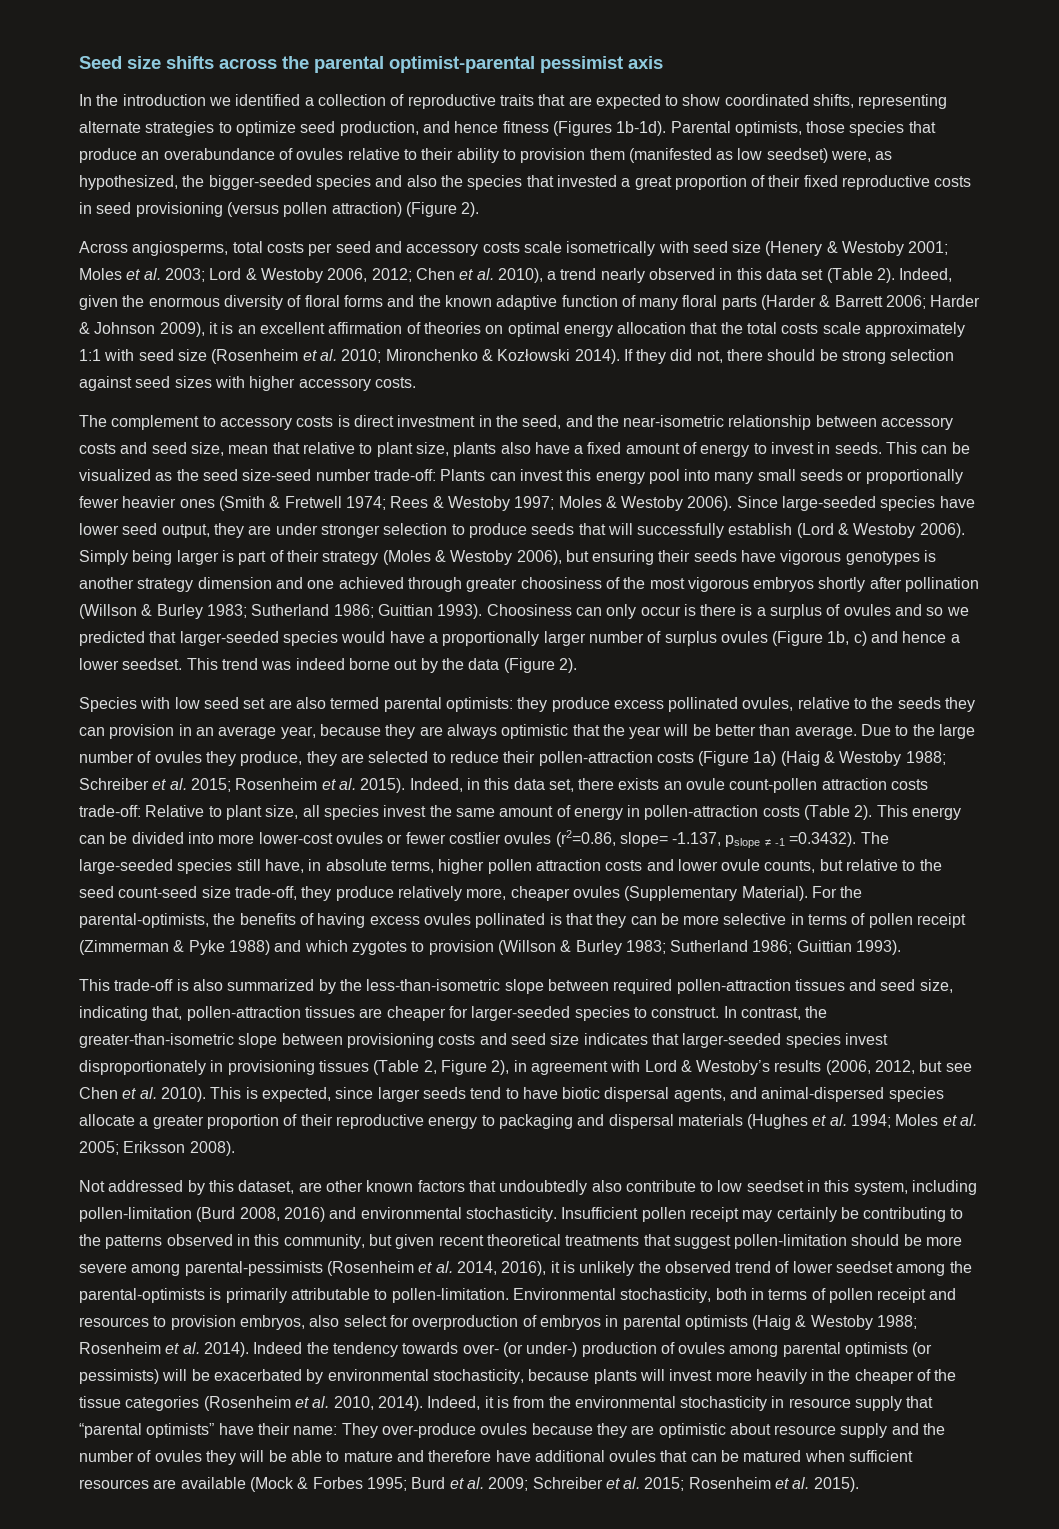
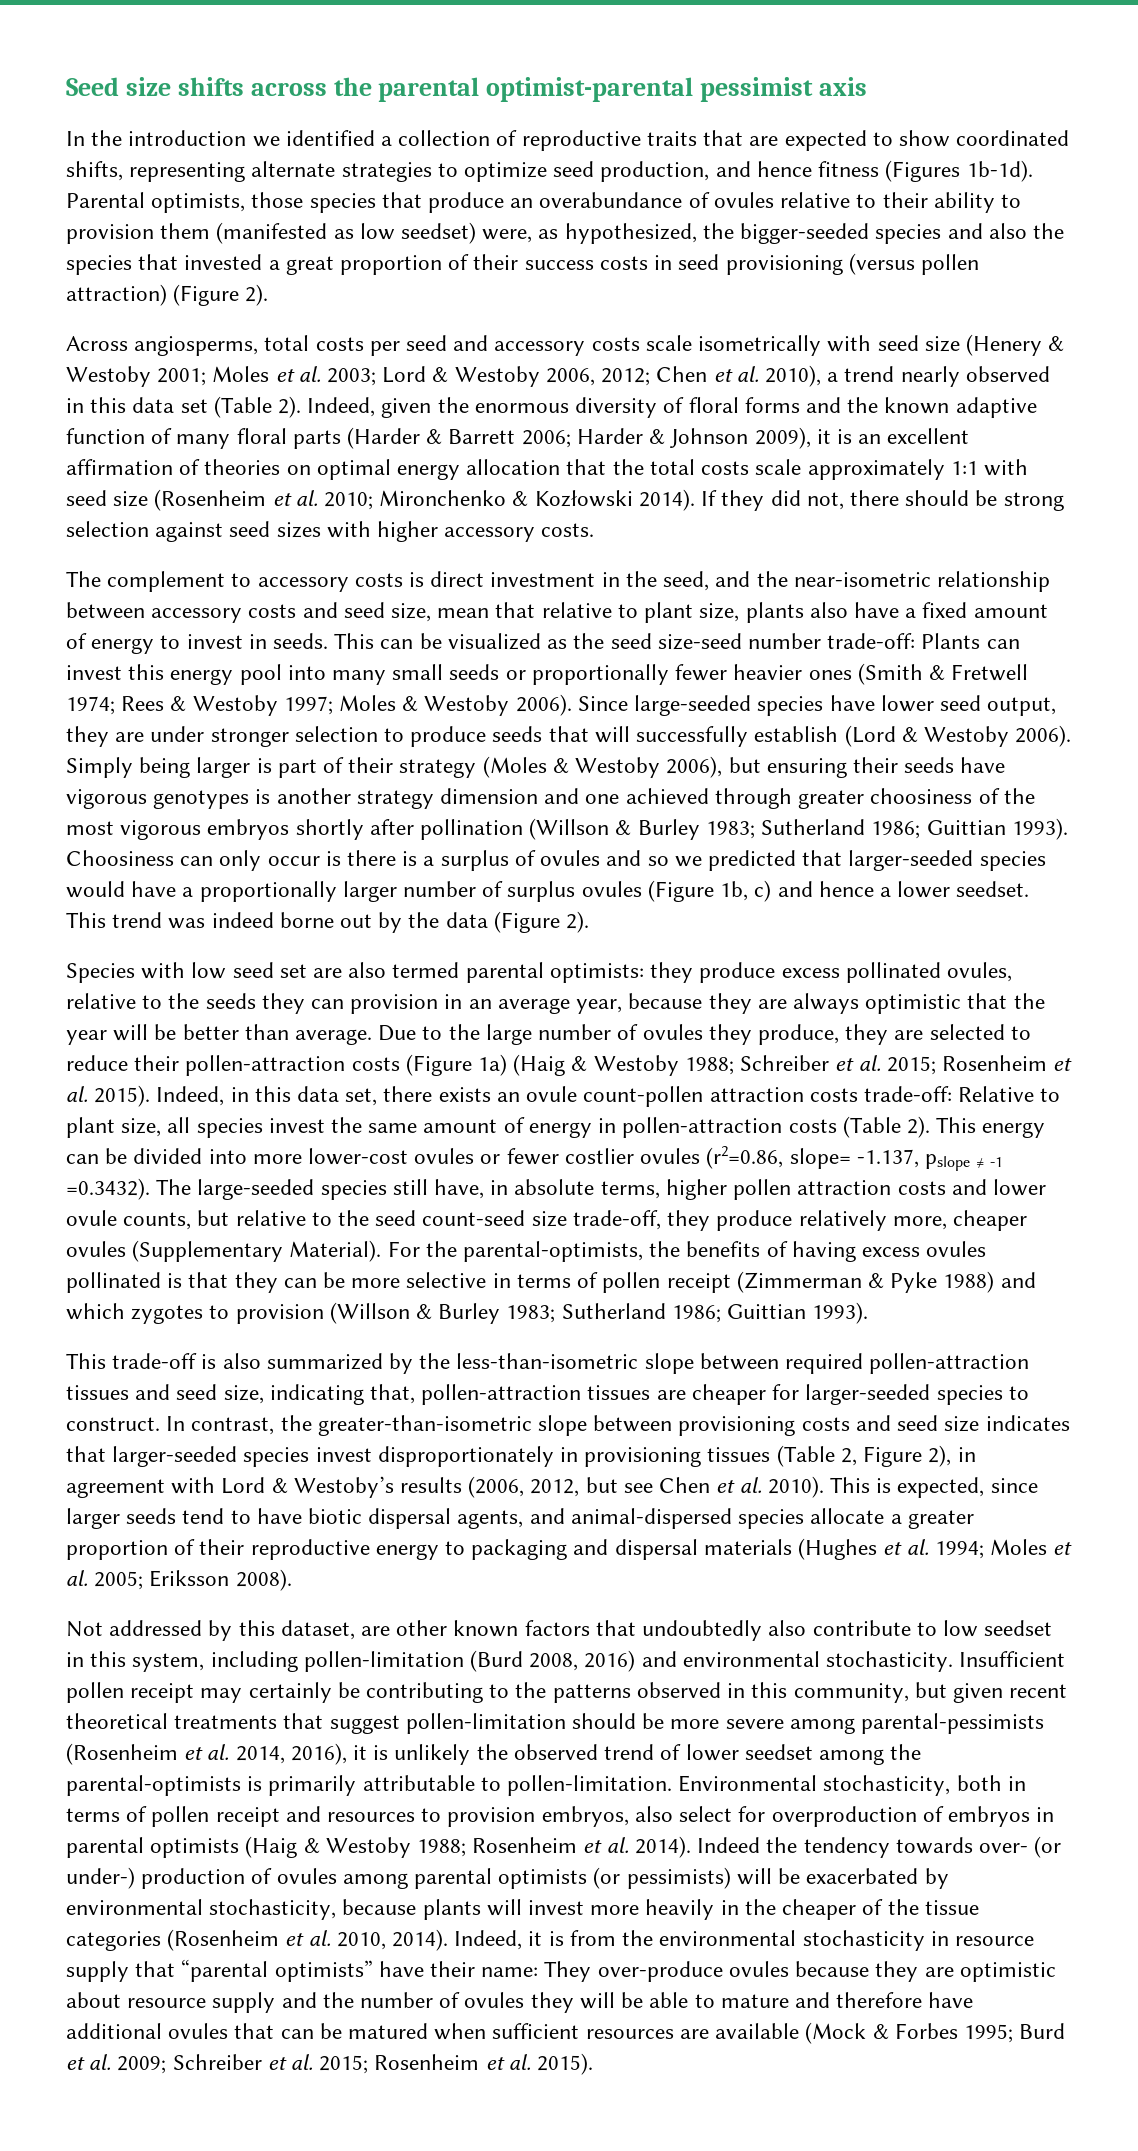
- Parental optimists, those species that produce an overabundance of ovules relative to their ability to provision them (manifested as low seedset) were, as hypothesized, the bigger-seeded species and also the species that invested a great proportion of their fixed reproductive costs in seed provisioning (versus pollen attraction) (Figure 2).
+ Parental optimists, those species that produce an overabundance of ovules relative to their ability to provision them (manifested as low seedset) were, as hypothesized, the bigger-seeded species and also the species that invested a great proportion of their success costs in seed provisioning (versus pollen attraction) (Figure 2).

